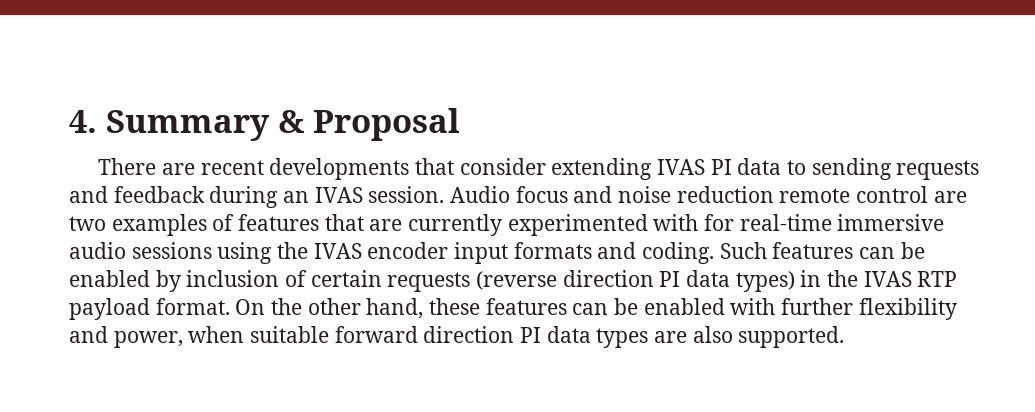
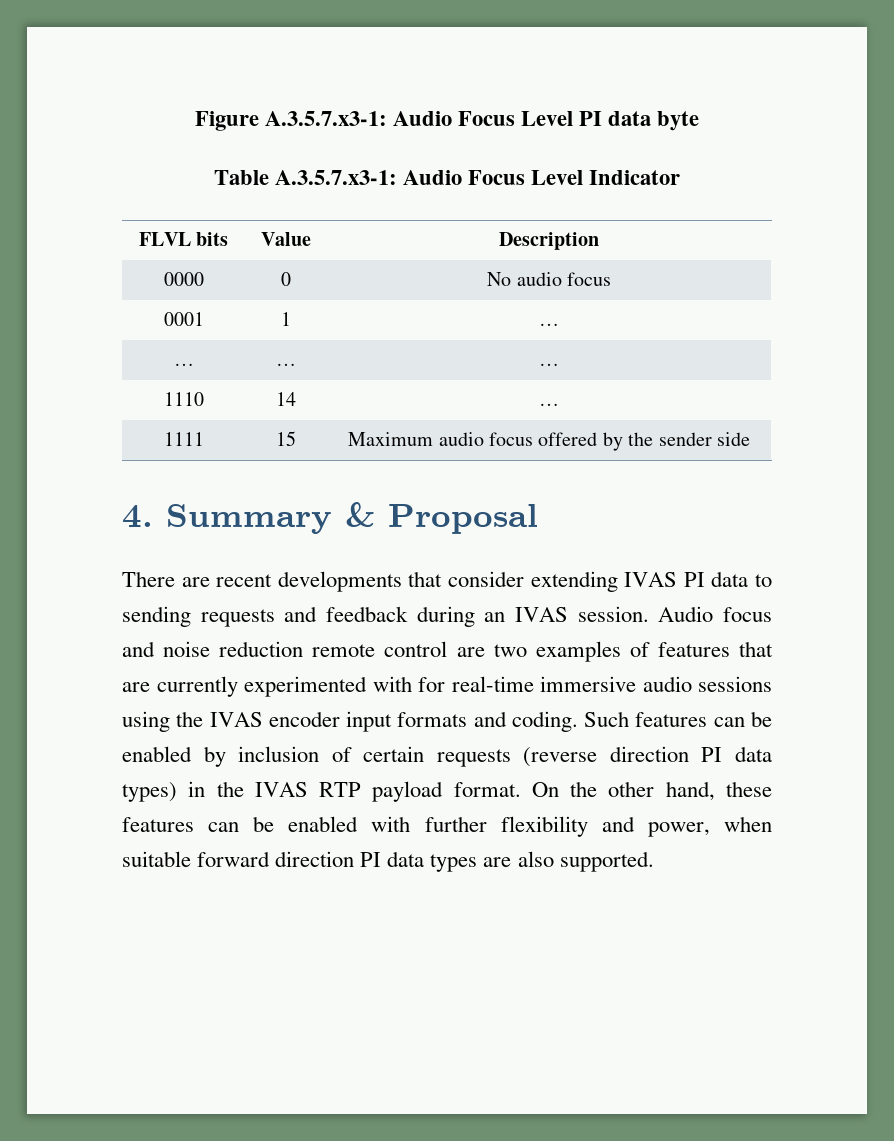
+ Figure A.3.5.7.x3-1: Audio Focus Level PI data byte
+ Table A.3.5.7.x3-1: Audio Focus Level Indicator
+ FLVL bits | Value | Description
+ 0000 | 0 | No audio focus
+ 0001 | 1 | …
+ … | … | …
+ 1110 | 14 | …
+ 1111 | 15 | Maximum audio focus offered by the sender side

